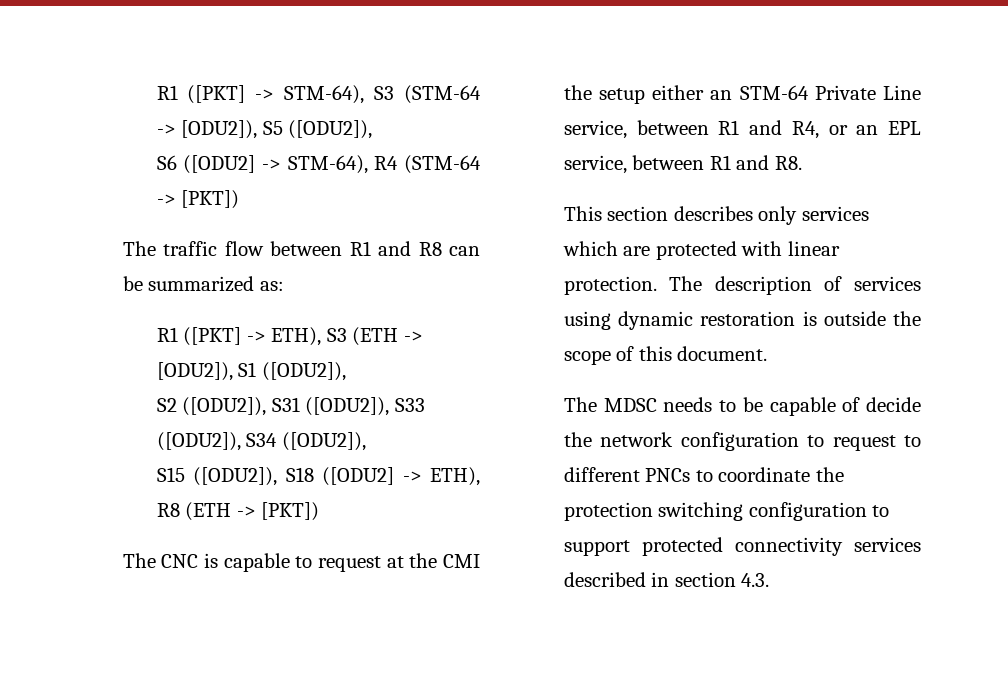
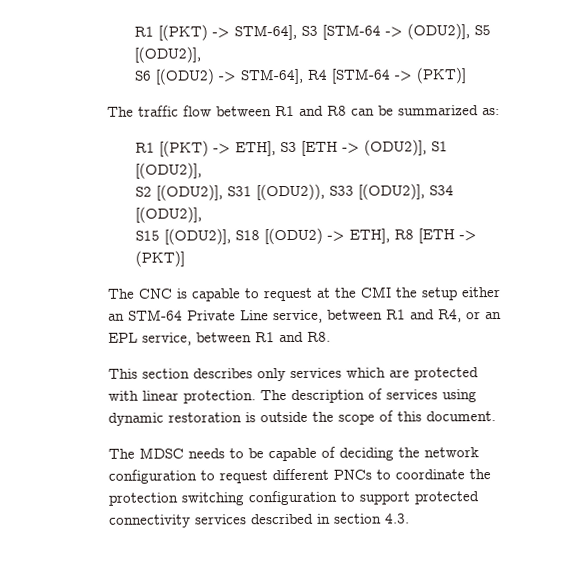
- R1 ([PKT] -> STM-64), S3 (STM-64 -> [ODU2]), S5 ([ODU2]),
- S6 ([ODU2] -> STM-64), R4 (STM-64 -> [PKT])
+ R1 [(PKT) -> STM-64], S3 [STM-64 -> (ODU2)], S5 [(ODU2)],
+ S6 [(ODU2) -> STM-64], R4 [STM-64 -> (PKT)]
- R1 ([PKT] -> ETH), S3 (ETH -> [ODU2]), S1 ([ODU2]),
- S2 ([ODU2]), S31 ([ODU2]), S33 ([ODU2]), S34 ([ODU2]),
- S15 ([ODU2]), S18 ([ODU2] -> ETH), R8 (ETH -> [PKT])
+ R1 [(PKT) -> ETH], S3 [ETH -> (ODU2)], S1 [(ODU2)],
+ S2 [(ODU2)], S31 [(ODU2)), S33 [(ODU2)], S34 [(ODU2)],
+ S15 [(ODU2)], S18 [(ODU2) -> ETH], R8 [ETH -> (PKT)]
- The MDSC needs to be capable of decide the network configuration to request to different PNCs to coordinate the protection switching configuration to support protected connectivity services described in section 4.3.
+ The MDSC needs to be capable of deciding the network configuration to request different PNCs to coordinate the protection switching configuration to support protected connectivity services described in section 4.3.

